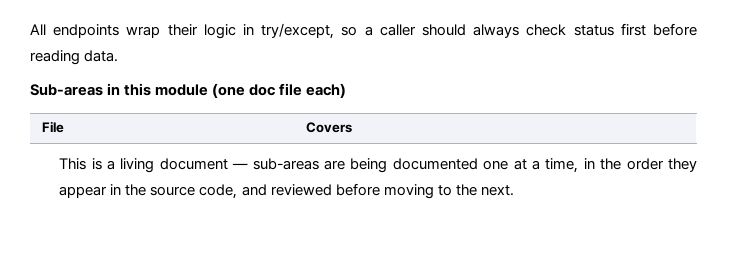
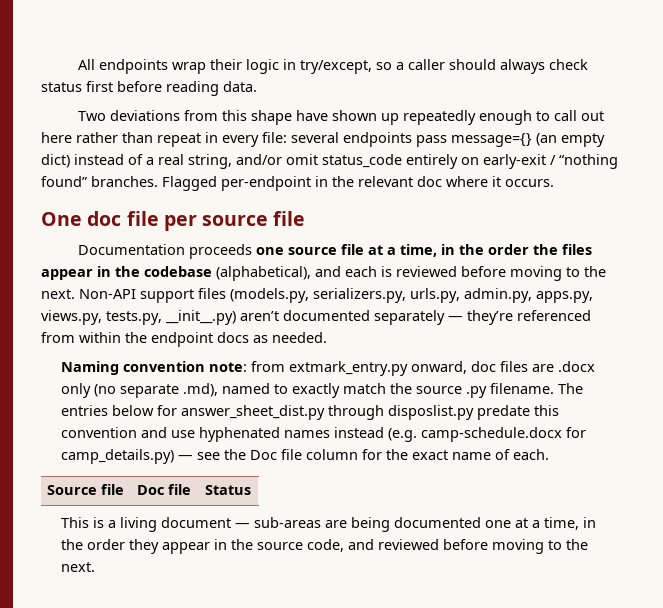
- Sub-areas in this module (one doc file each)
- File | Covers
+ Two deviations from this shape have shown up repeatedly enough to call out here rather than repeat in every file: several endpoints pass message={} (an empty dict) instead of a real string, and/or omit status_code entirely on early-exit / “nothing found” branches. Flagged per-endpoint in the relevant doc where it occurs.
+ One doc file per source file
+ Documentation proceeds one source file at a time, in the order the files appear in the codebase (alphabetical), and each is reviewed before moving to the next. Non-API support files (models.py, serializers.py, urls.py, admin.py, apps.py, views.py, tests.py, __init__.py) aren’t documented separately — they’re referenced from within the endpoint docs as needed.
+ Naming convention note: from extmark_entry.py onward, doc files are .docx only (no separate .md), named to exactly match the source .py filename. The entries below for answer_sheet_dist.py through disposlist.py predate this convention and use hyphenated names instead (e.g. camp-schedule.docx for camp_details.py) — see the Doc file column for the exact name of each.
+ Source file | Doc file | Status

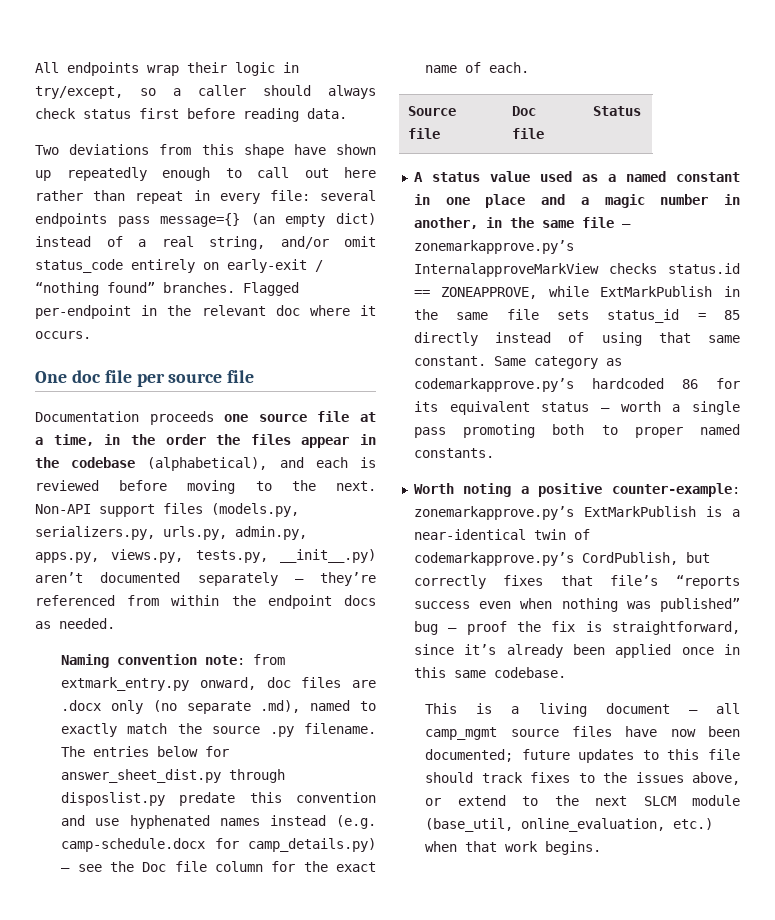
+ A status value used as a named constant in one place and a magic number in another, in the same file — zonemarkapprove.py’s InternalapproveMarkView checks status.id == ZONEAPPROVE, while ExtMarkPublish in the same file sets status_id = 85 directly instead of using that same constant. Same category as codemarkapprove.py’s hardcoded 86 for its equivalent status — worth a single pass promoting both to proper named constants.
+ Worth noting a positive counter-example: zonemarkapprove.py’s ExtMarkPublish is a near-identical twin of codemarkapprove.py’s CordPublish, but correctly fixes that file’s “reports success even when nothing was published” bug — proof the fix is straightforward, since it’s already been applied once in this same codebase.
- This is a living document — sub-areas are being documented one at a time, in the order they appear in the source code, and reviewed before moving to the next.
+ This is a living document — all camp_mgmt source files have now been documented; future updates to this file should track fixes to the issues above, or extend to the next SLCM module (base_util, online_evaluation, etc.) when that work begins.

